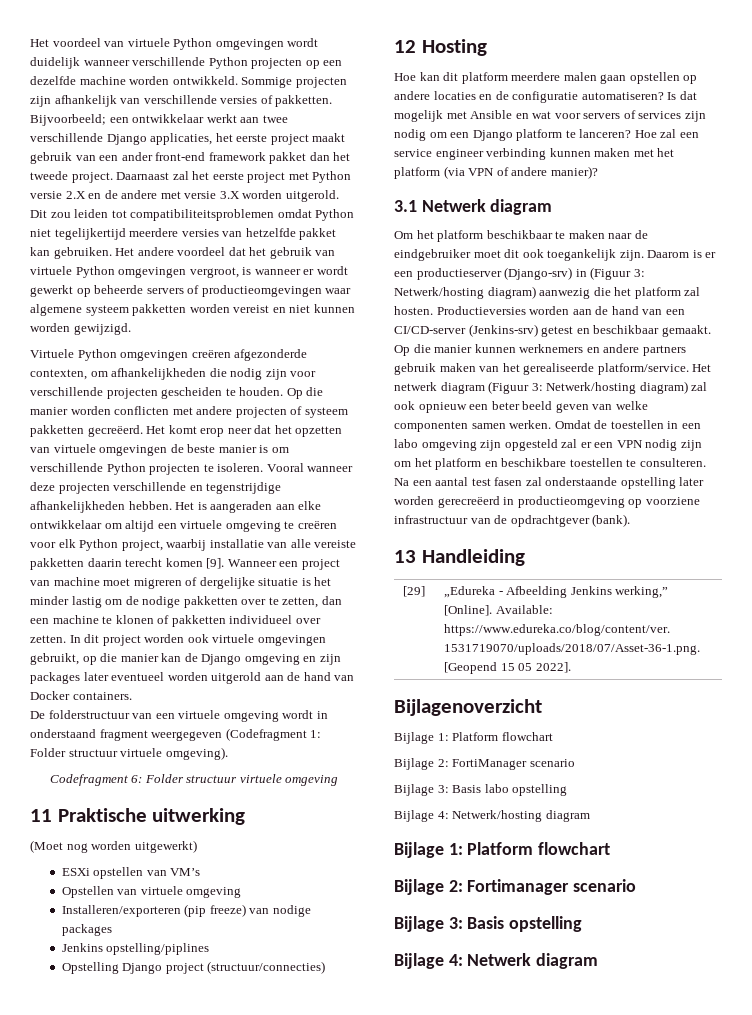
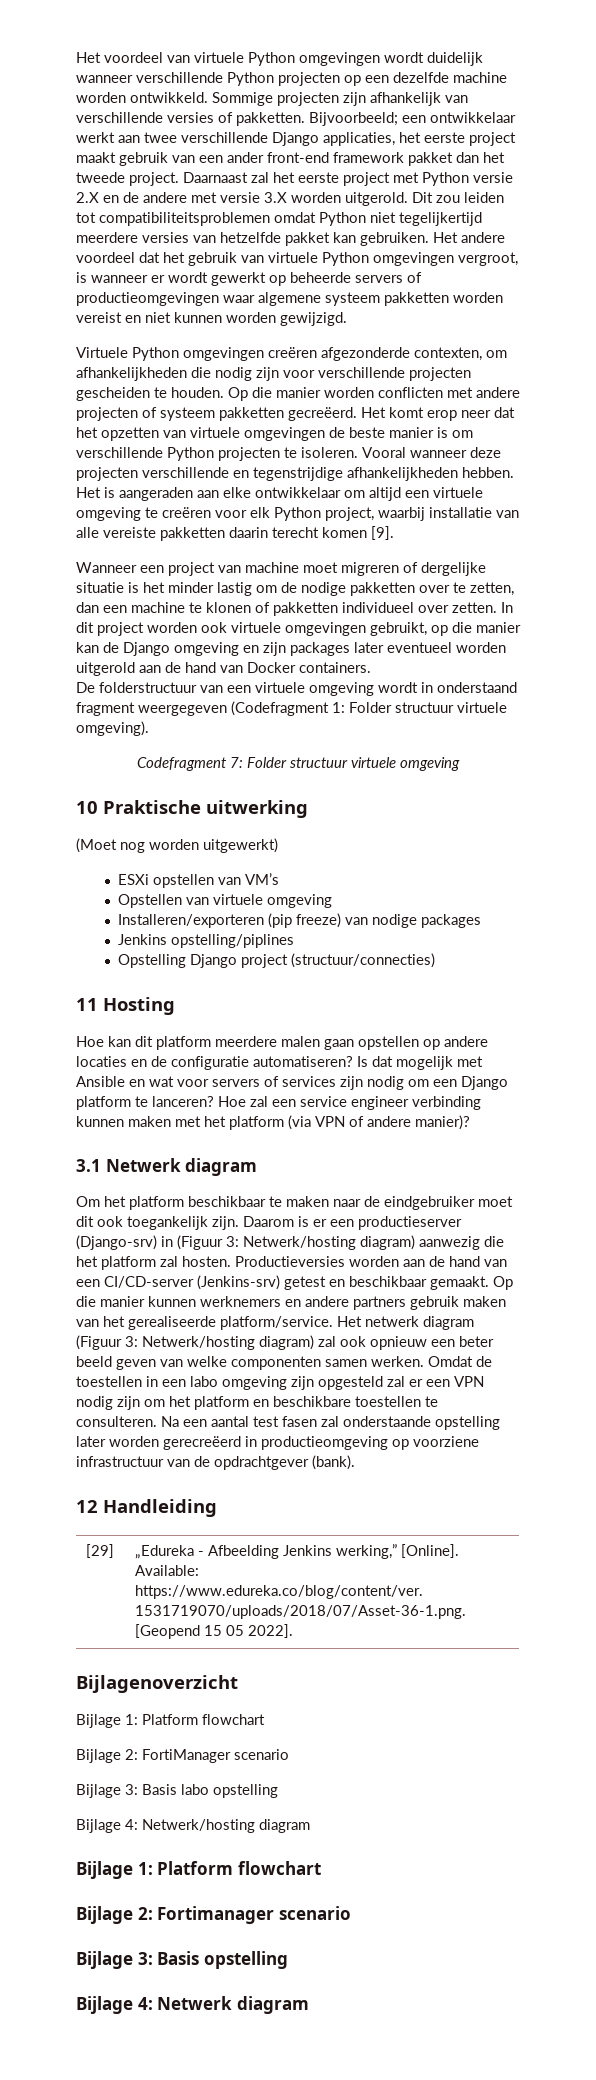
- Het is aangeraden aan elke ontwikkelaar om altijd een virtuele omgeving te creëren voor elk Python project, waarbij installatie van alle vereiste pakketten daarin terecht komen [9]. Wanneer een project van machine moet migreren of dergelijke situatie is het minder lastig om de nodige pakketten over te zetten, dan een machine te klonen of pakketten individueel over zetten.
+ Het is aangeraden aan elke ontwikkelaar om altijd een virtuele omgeving te creëren voor elk Python project, waarbij installatie van alle vereiste pakketten daarin terecht komen [9].
+ Wanneer een project van machine moet migreren of dergelijke situatie is het minder lastig om de nodige pakketten over te zetten, dan een machine te klonen of pakketten individueel over zetten.
- Codefragment 6: Folder structuur virtuele omgeving
+ Codefragment 7: Folder structuur virtuele omgeving
- 11 Praktische uitwerking
+ 10 Praktische uitwerking
- 12 Hosting
+ 11 Hosting
- 13 Handleiding
+ 12 Handleiding

